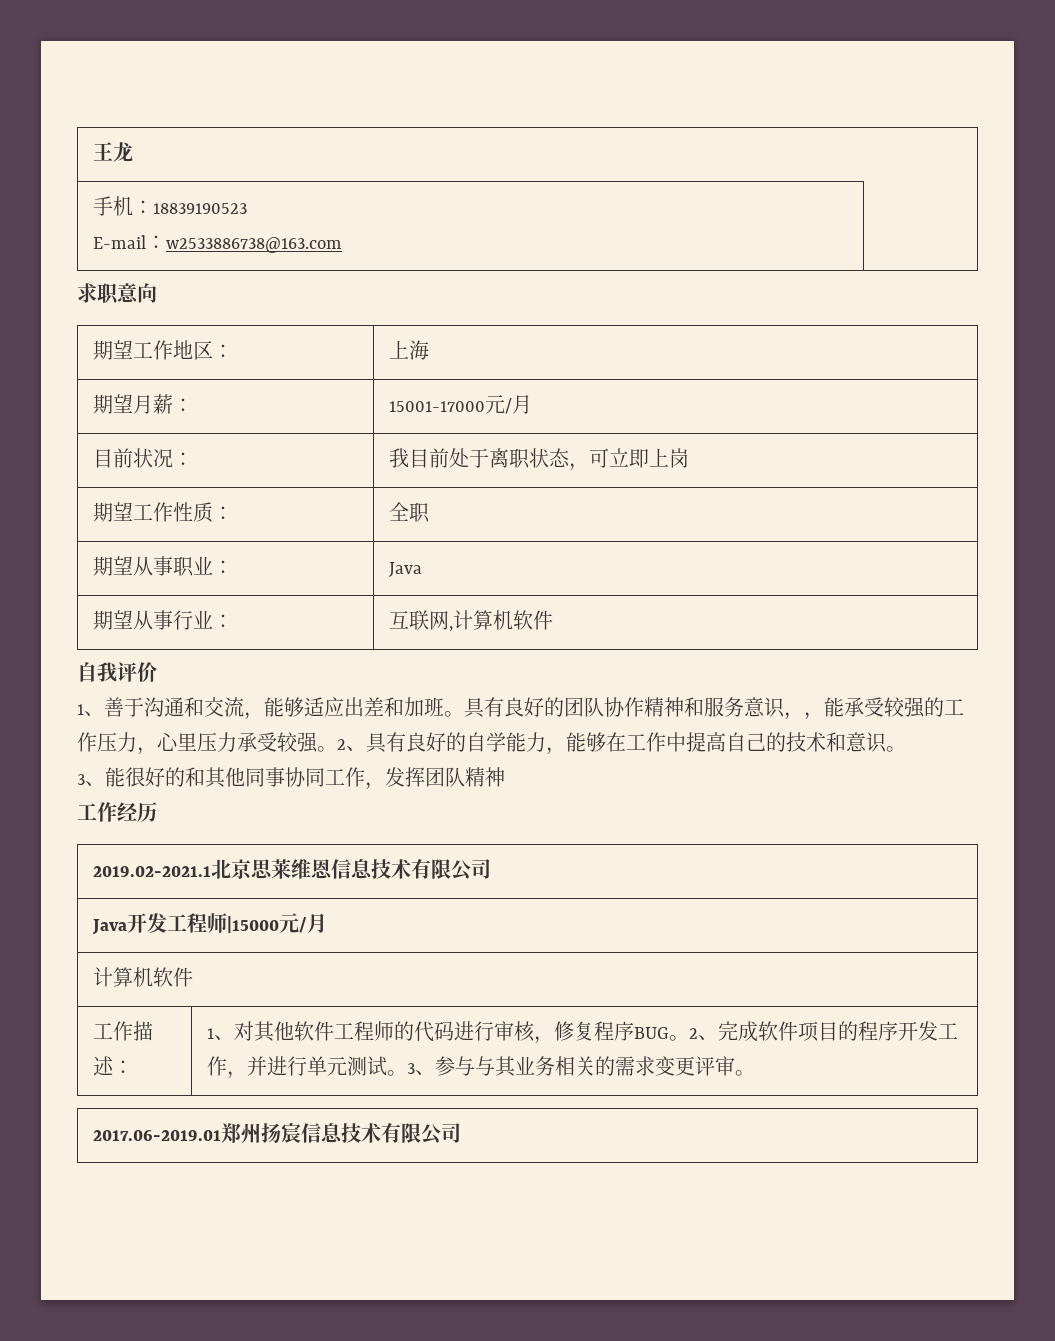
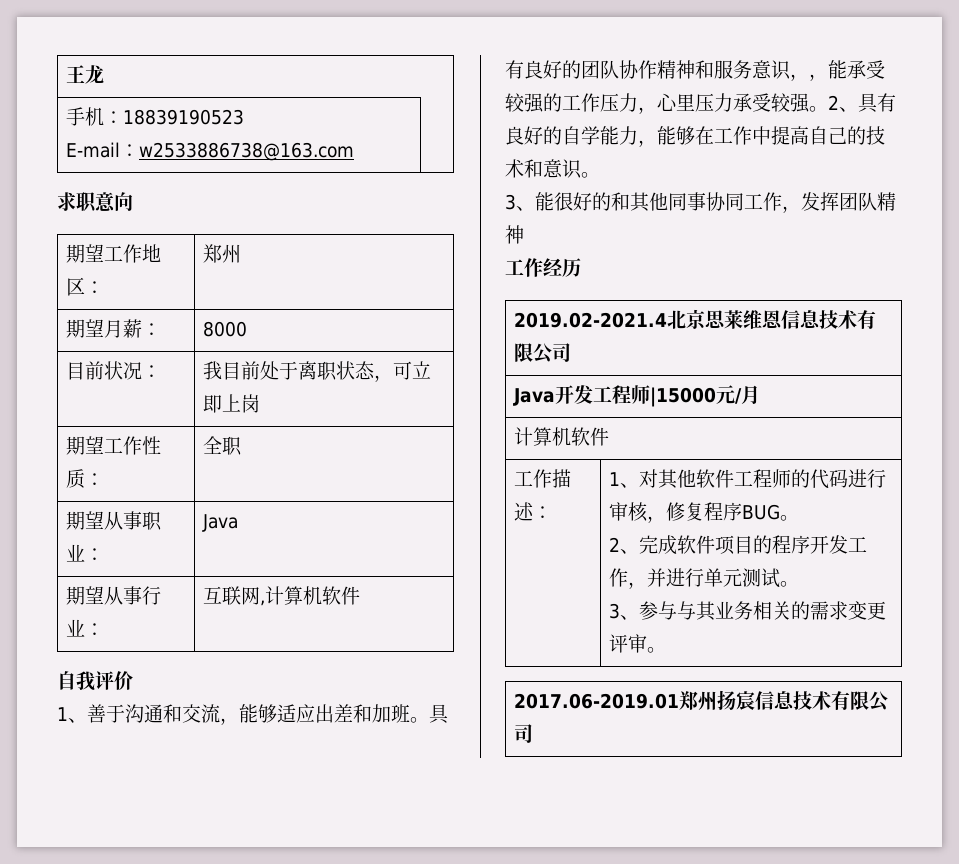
- 期望工作地区： | 上海
+ 期望工作地区： | 郑州
- 期望月薪： | 15001-17000元/月
+ 期望月薪： | 8000
- 2019.02-2021.1北京思莱维恩信息技术有限公司
+ 2019.02-2021.4北京思莱维恩信息技术有限公司
- 工作描述： | 1、对其他软件工程师的代码进行审核，修复程序BUG。2、完成软件项目的程序开发工作，并进行单元测试。3、参与与其业务相关的需求变更评审。
+ 工作描述： | 1、对其他软件工程师的代码进行审核，修复程序BUG。
+ 2、完成软件项目的程序开发工作，并进行单元测试。
+ 3、参与与其业务相关的需求变更评审。

